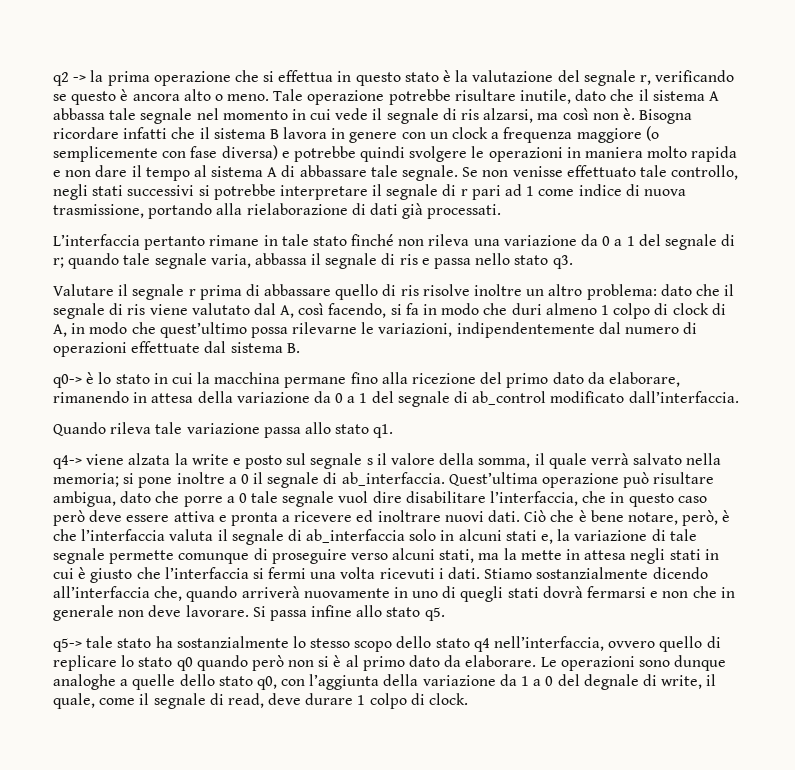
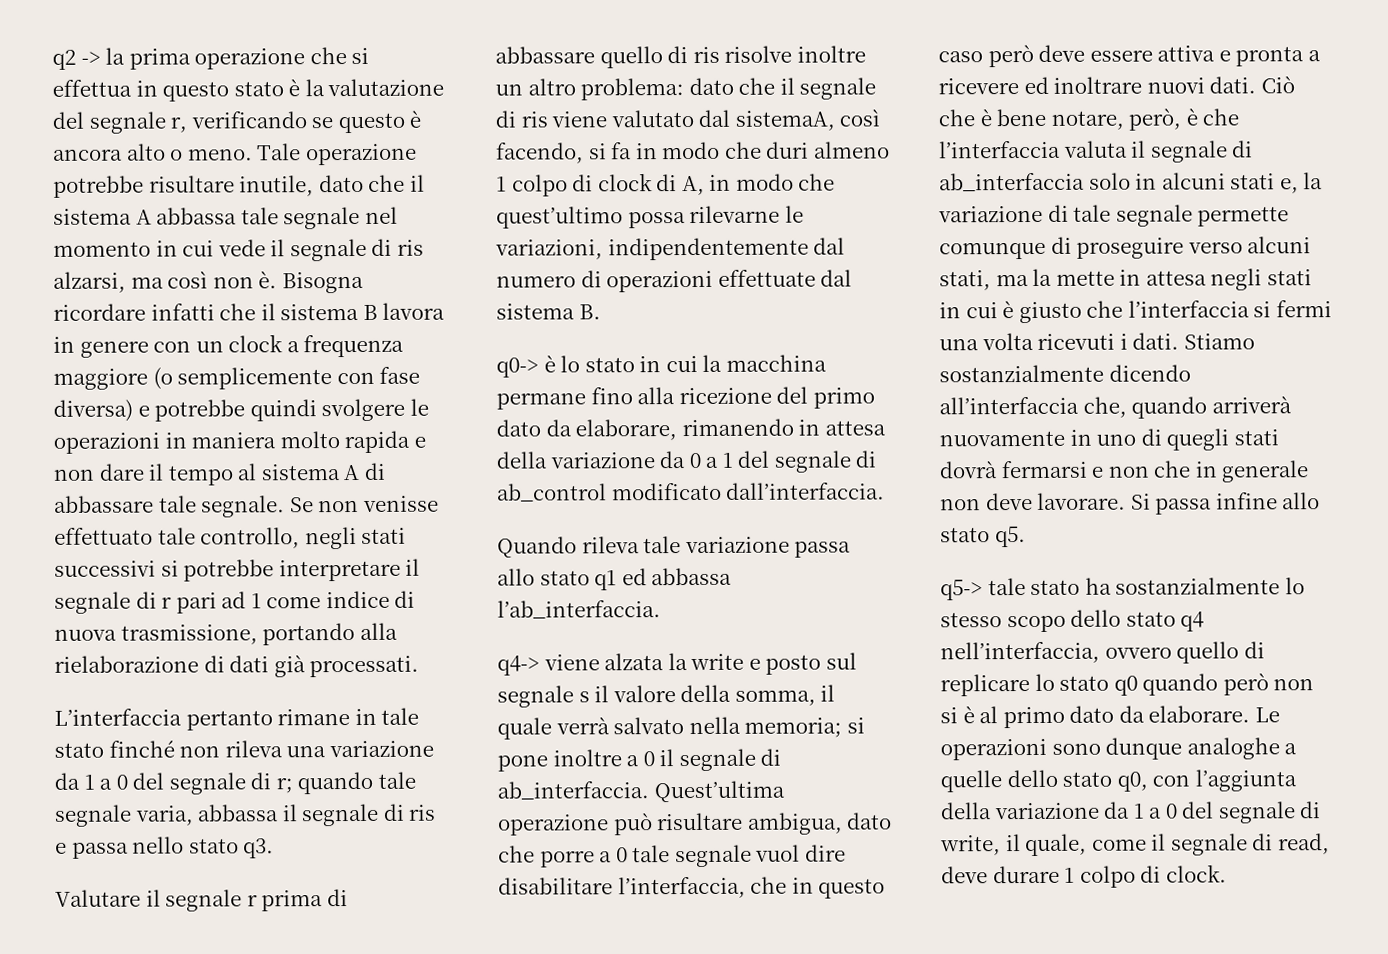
- L’interfaccia pertanto rimane in tale stato finché non rileva una variazione da 0 a 1 del segnale di r; quando tale segnale varia, abbassa il segnale di ris e passa nello stato q3.
+ L’interfaccia pertanto rimane in tale stato finché non rileva una variazione da 1 a 0 del segnale di r; quando tale segnale varia, abbassa il segnale di ris e passa nello stato q3.
- Valutare il segnale r prima di abbassare quello di ris risolve inoltre un altro problema: dato che il segnale di ris viene valutato dal A, così facendo, si fa in modo che duri almeno 1 colpo di clock di A, in modo che quest’ultimo possa rilevarne le variazioni, indipendentemente dal numero di operazioni effettuate dal sistema B.
+ Valutare il segnale r prima di abbassare quello di ris risolve inoltre un altro problema: dato che il segnale di ris viene valutato dal sistemaA, così facendo, si fa in modo che duri almeno 1 colpo di clock di A, in modo che quest’ultimo possa rilevarne le variazioni, indipendentemente dal numero di operazioni effettuate dal sistema B.
- Quando rileva tale variazione passa allo stato q1.
+ Quando rileva tale variazione passa allo stato q1 ed abbassa l’ab_interfaccia.
- Le operazioni sono dunque analoghe a quelle dello stato q0, con l’aggiunta della variazione da 1 a 0 del degnale di write, il quale, come il segnale di read, deve durare 1 colpo di clock.
+ Le operazioni sono dunque analoghe a quelle dello stato q0, con l’aggiunta della variazione da 1 a 0 del segnale di write, il quale, come il segnale di read, deve durare 1 colpo di clock.

